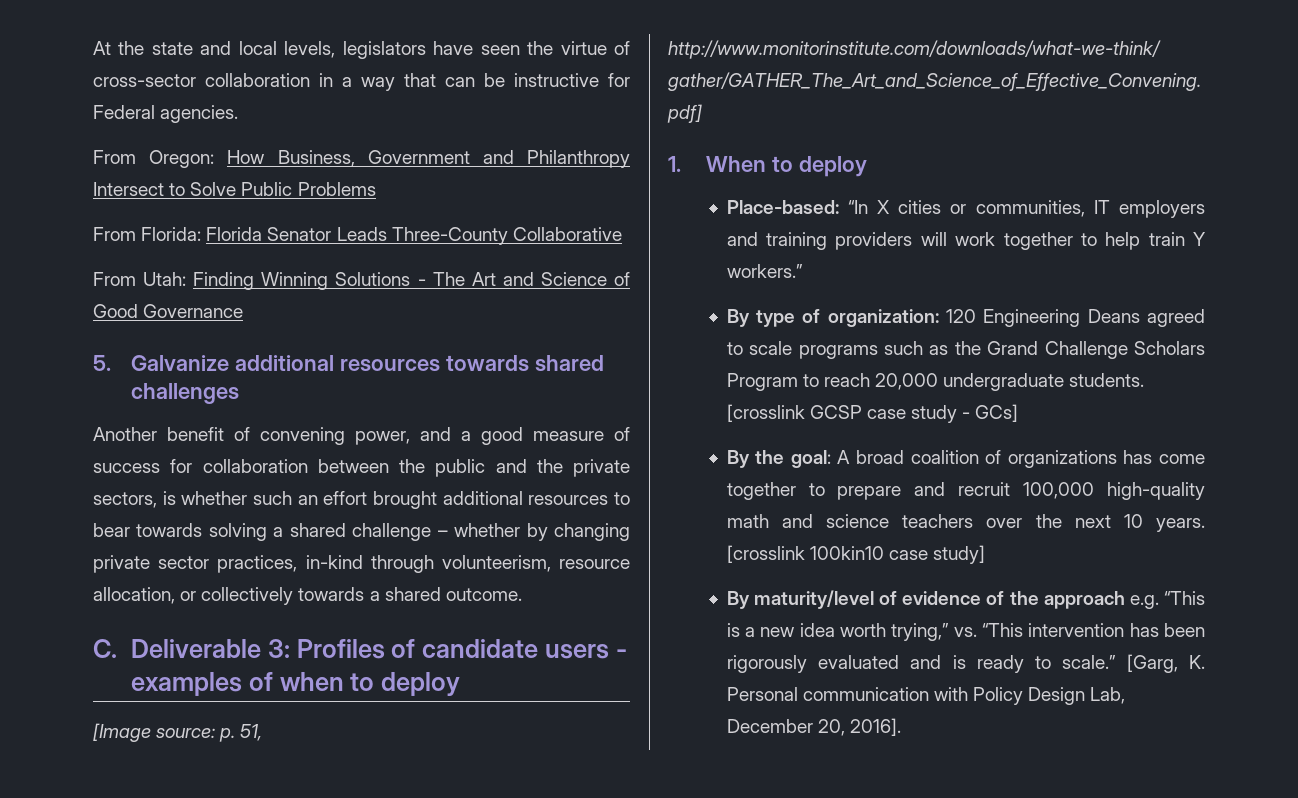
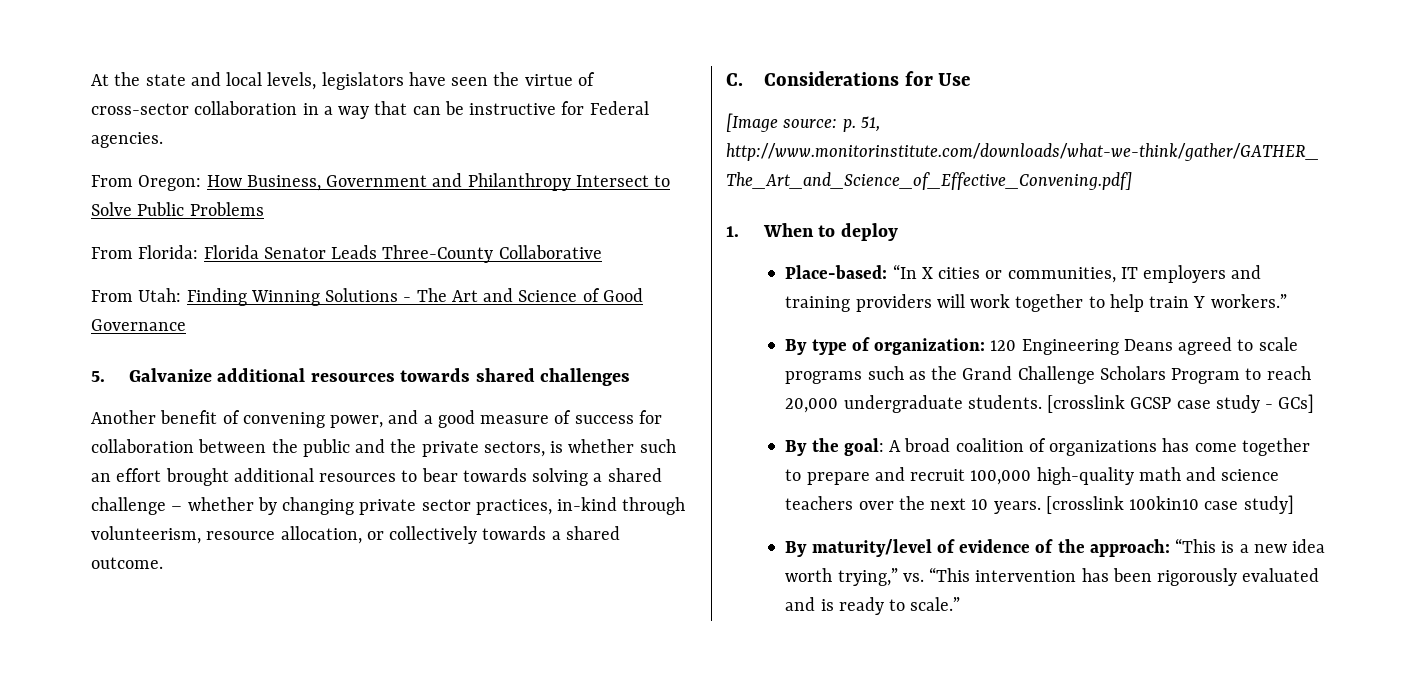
- C. Deliverable 3: Profiles of candidate users - examples of when to deploy
+ C. Considerations for Use
- By maturity/level of evidence of the approach e.g. “This is a new idea worth trying,” vs. “This intervention has been rigorously evaluated and is ready to scale.” [Garg, K. Personal communication with Policy Design Lab, December 20, 2016].
+ By maturity/level of evidence of the approach: “This is a new idea worth trying,” vs. “This intervention has been rigorously evaluated and is ready to scale.”

